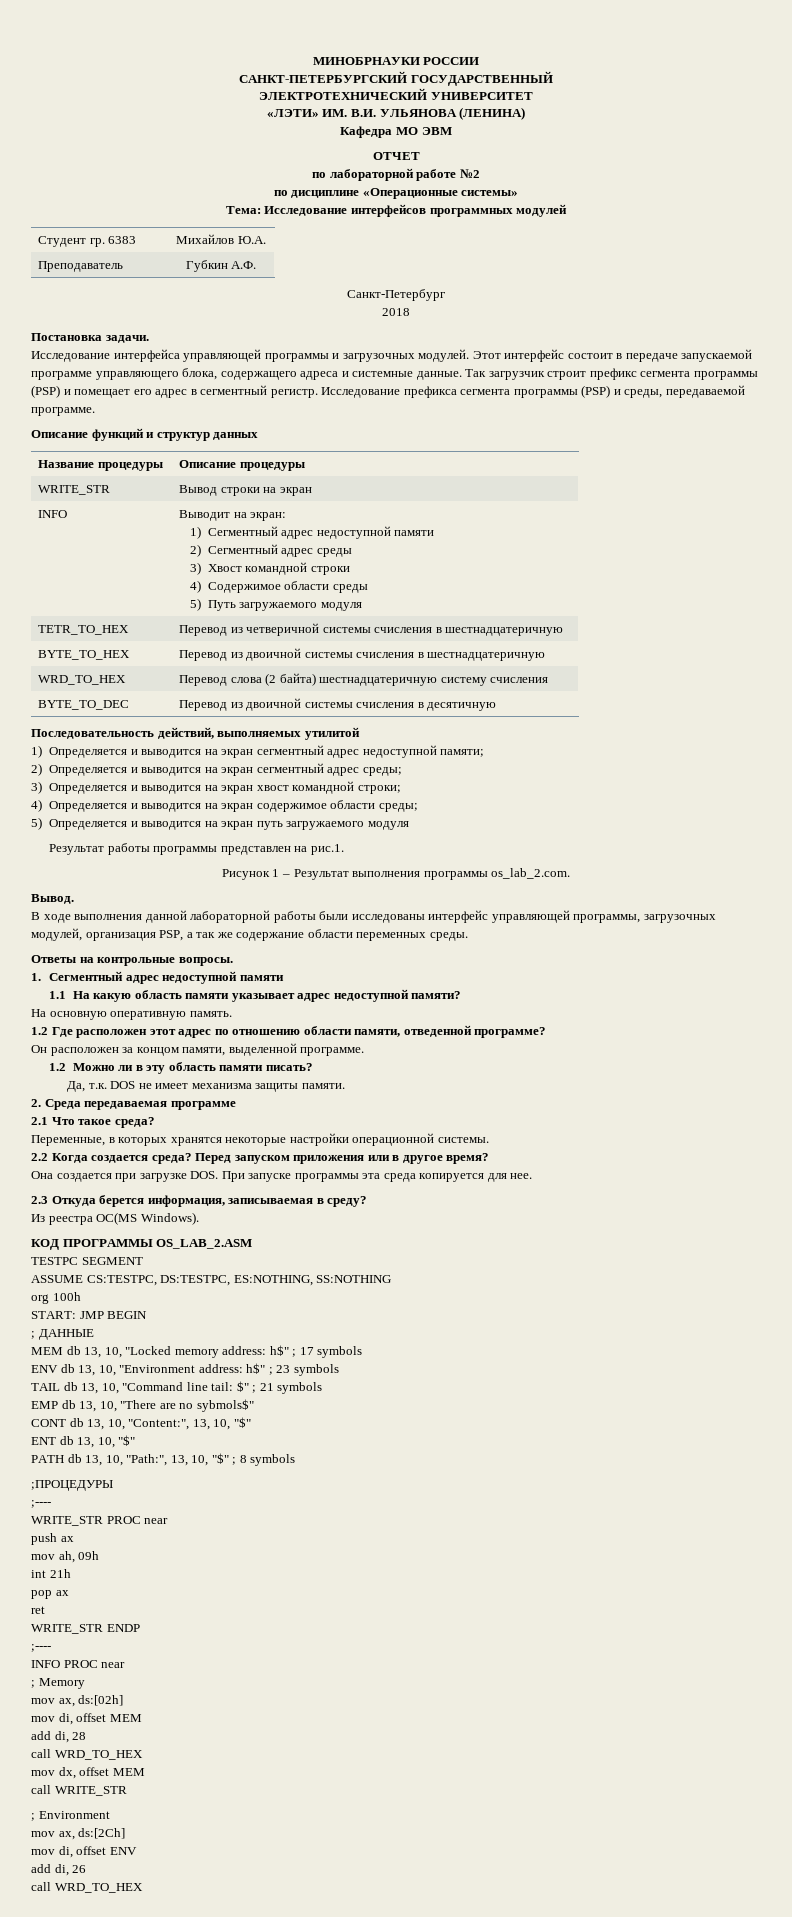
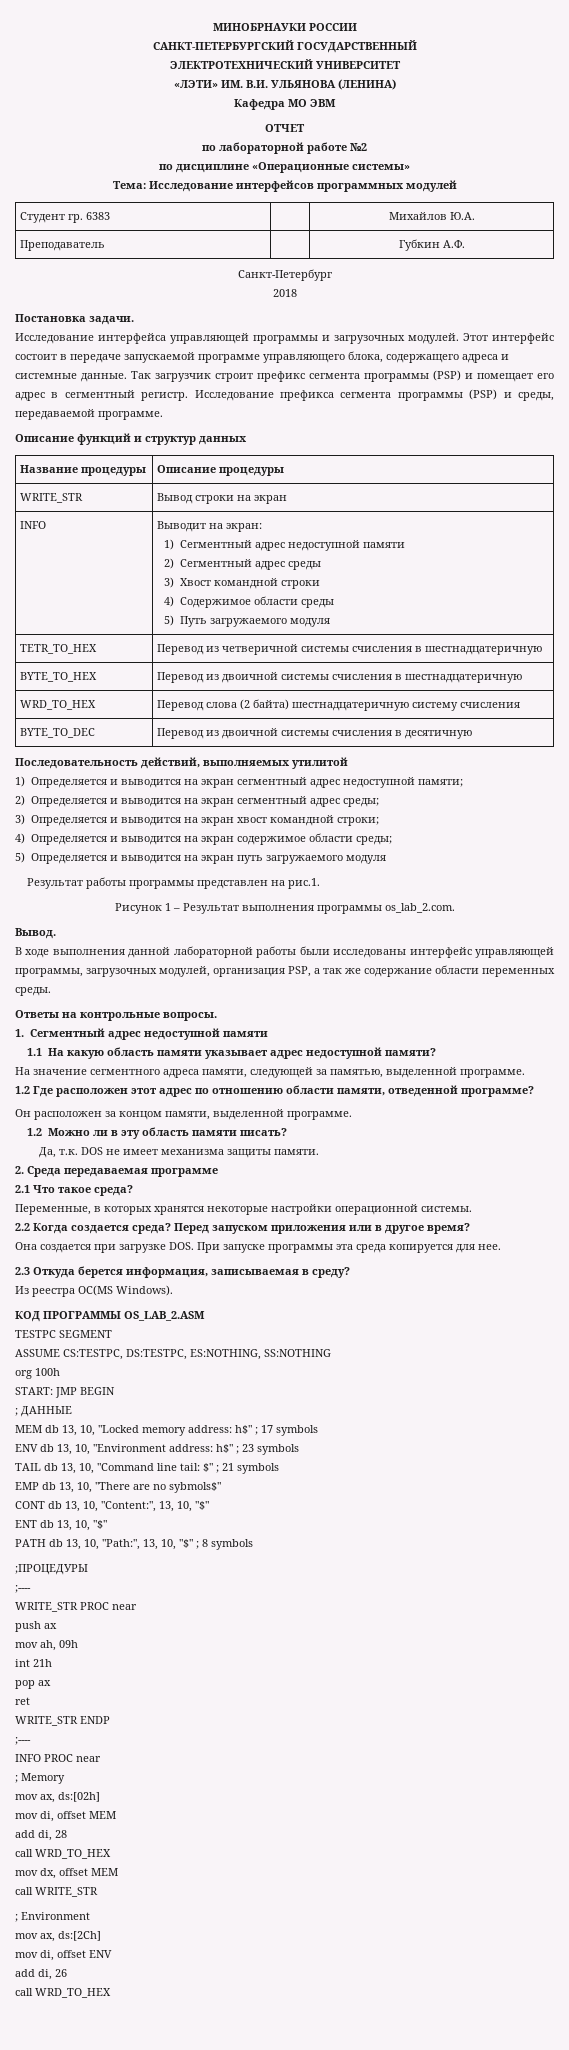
- На основную оперативную память.
+ На значение сегментного адреса памяти, следующей за памятью, выделенной программе.

